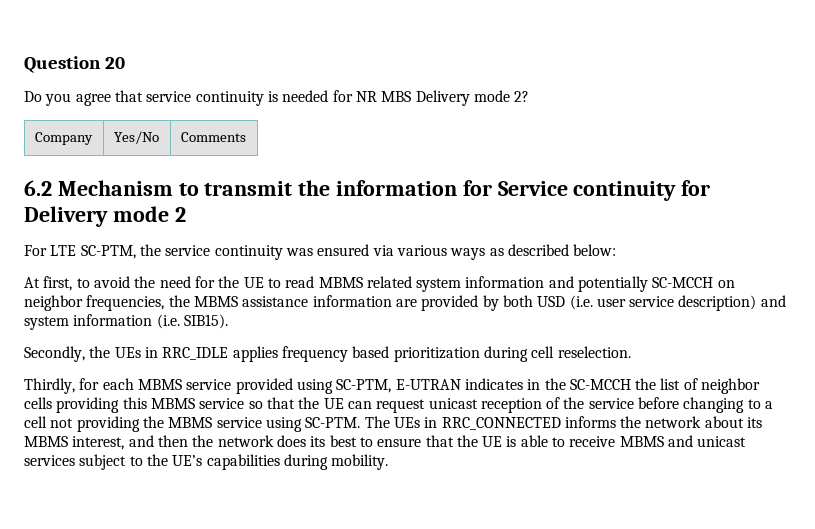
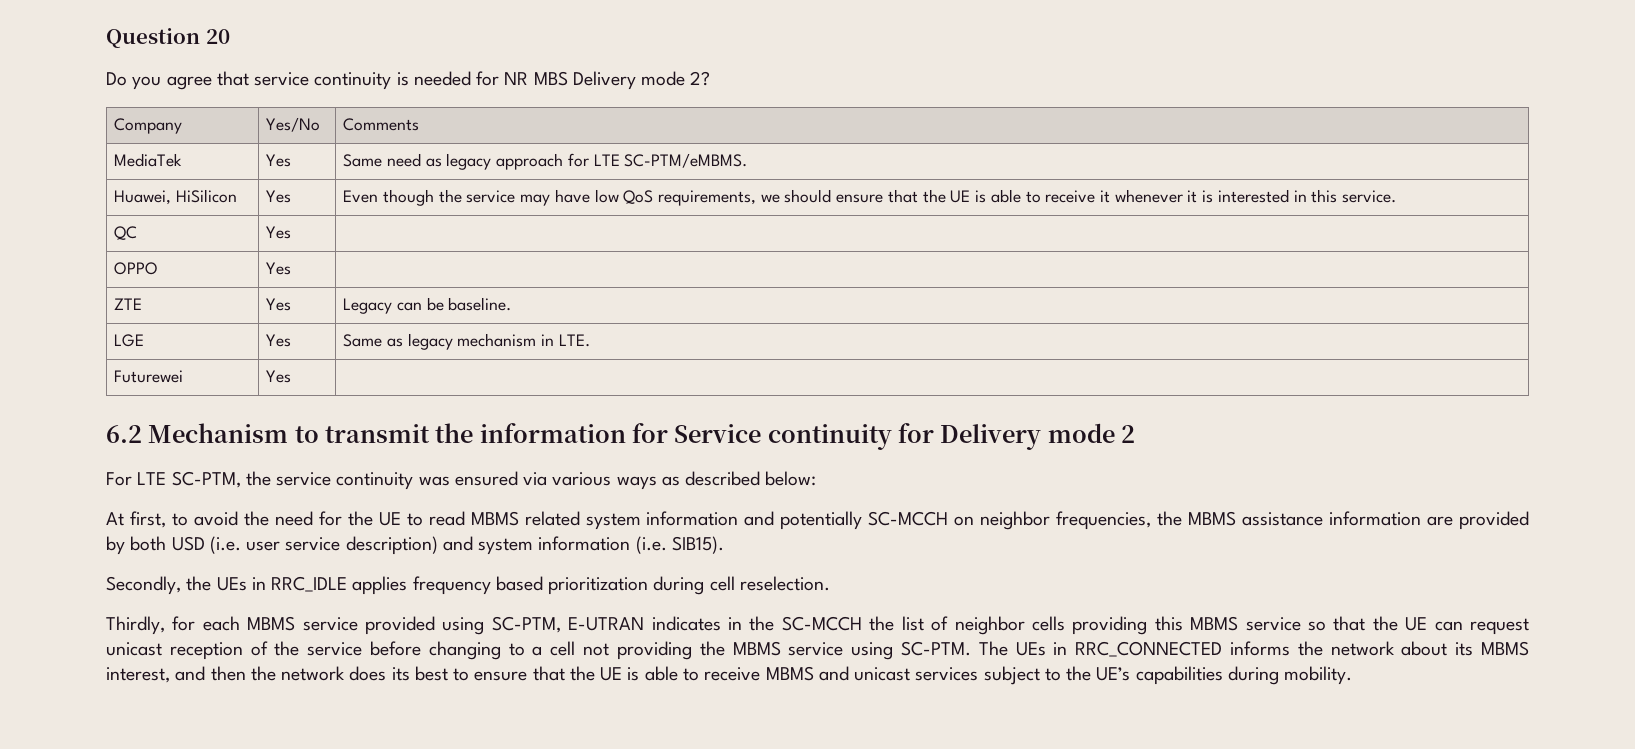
+ MediaTek | Yes | Same need as legacy approach for LTE SC-PTM/eMBMS.
+ Huawei, HiSilicon | Yes | Even though the service may have low QoS requirements, we should ensure that the UE is able to receive it whenever it is interested in this service.
+ QC | Yes |
+ OPPO | Yes |
+ ZTE | Yes | Legacy can be baseline.
+ LGE | Yes | Same as legacy mechanism in LTE.
+ Futurewei | Yes |

